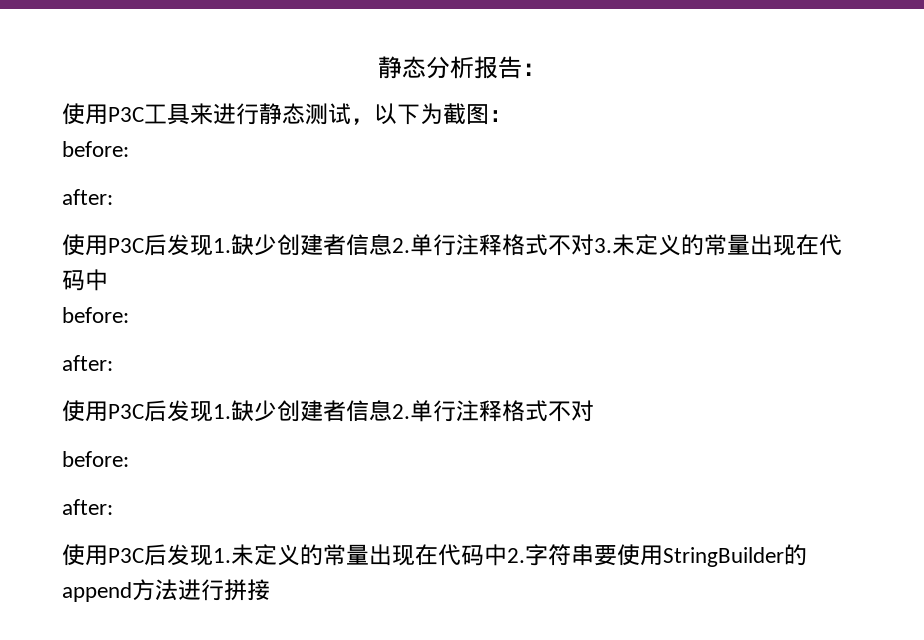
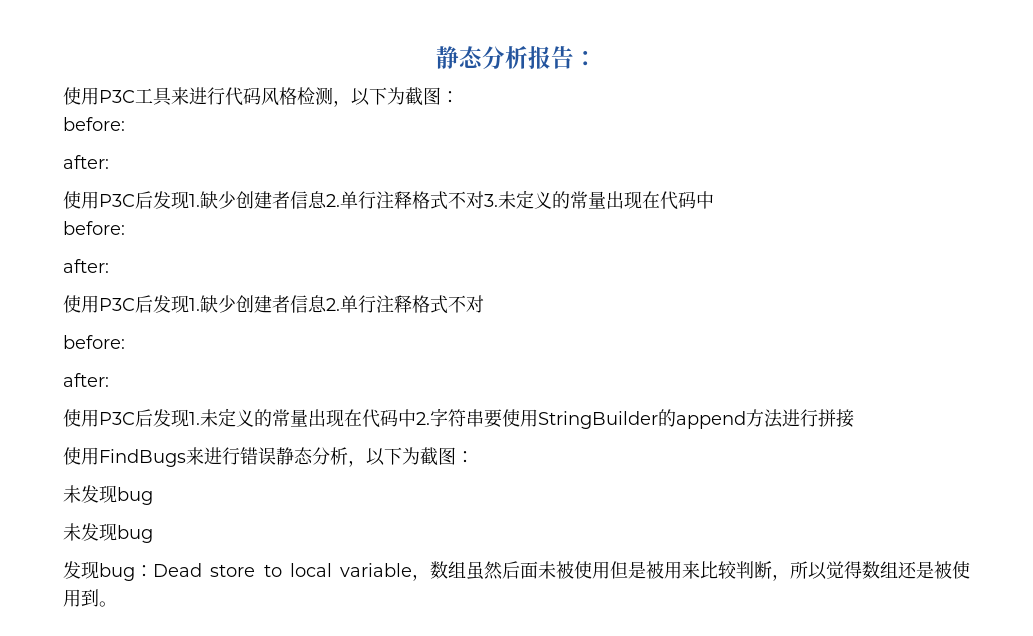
- 使用P3C工具来进行静态测试，以下为截图：
+ 使用P3C工具来进行代码风格检测，以下为截图：
+ 使用FindBugs来进行错误静态分析，以下为截图：
+ 未发现bug
+ 未发现bug
+ 发现bug：Dead store to local variable，数组虽然后面未被使用但是被用来比较判断，所以觉得数组还是被使用到。

